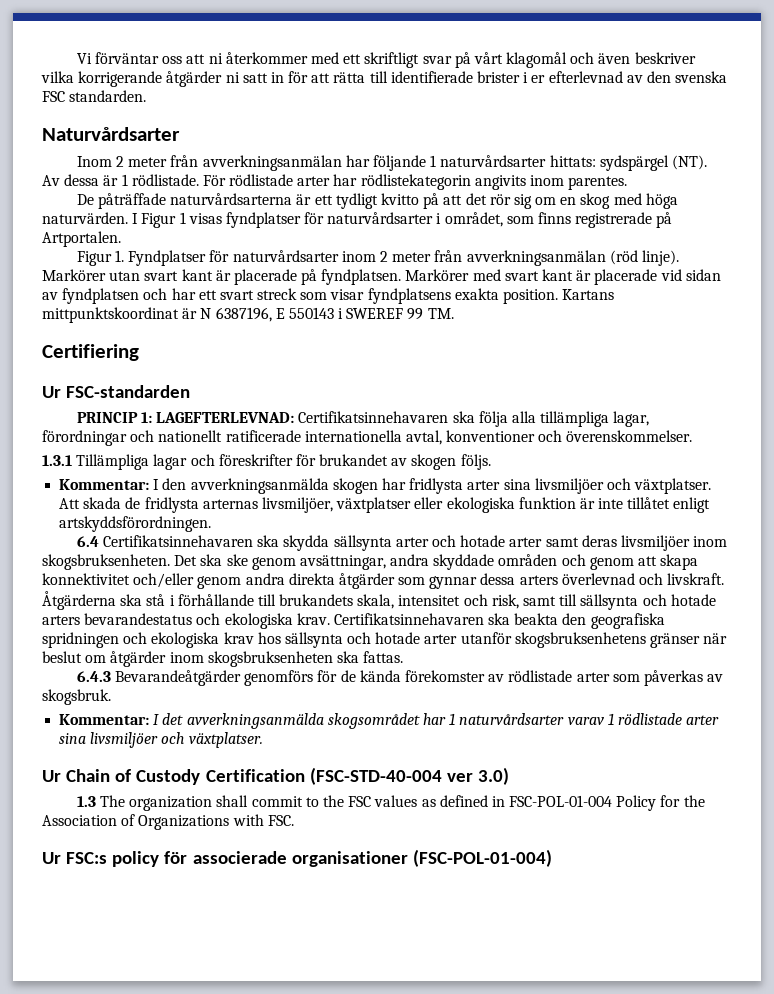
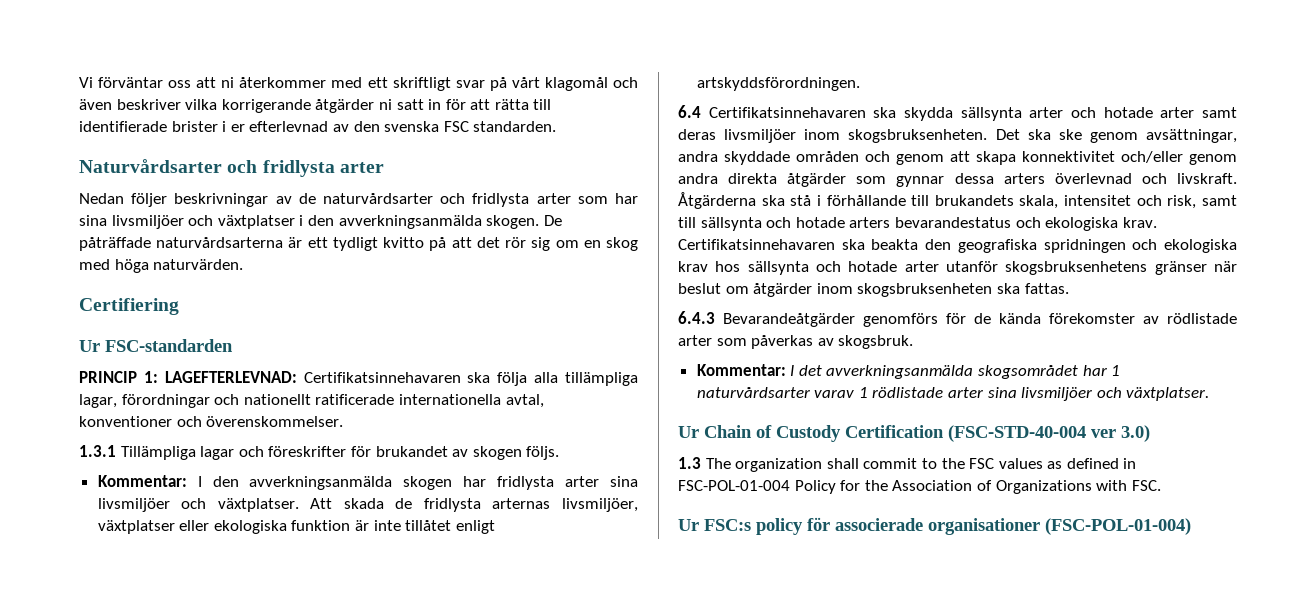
- Naturvårdsarter
- Inom 2 meter från avverkningsanmälan har följande 1 naturvårdsarter hittats: sydspärgel (NT). Av dessa är 1 rödlistade. För rödlistade arter har rödlistekategorin angivits inom parentes.
- De påträffade naturvårdsarterna är ett tydligt kvitto på att det rör sig om en skog med höga naturvärden. I Figur 1 visas fyndplatser för naturvårdsarter i området, som finns registrerade på Artportalen.
- Figur 1. Fyndplatser för naturvårdsarter inom 2 meter från avverkningsanmälan (röd linje). Markörer utan svart kant är placerade på fyndplatsen. Markörer med svart kant är placerade vid sidan av fyndplatsen och har ett svart streck som visar fyndplatsens exakta position. Kartans mittpunktskoordinat är N 6387196, E 550143 i SWEREF 99 TM.
+ Naturvårdsarter och fridlysta arter
+ Nedan följer beskrivningar av de naturvårdsarter och fridlysta arter som har sina livsmiljöer och växtplatser i den avverkningsanmälda skogen. De påträffade naturvårdsarterna är ett tydligt kvitto på att det rör sig om en skog med höga naturvärden.

